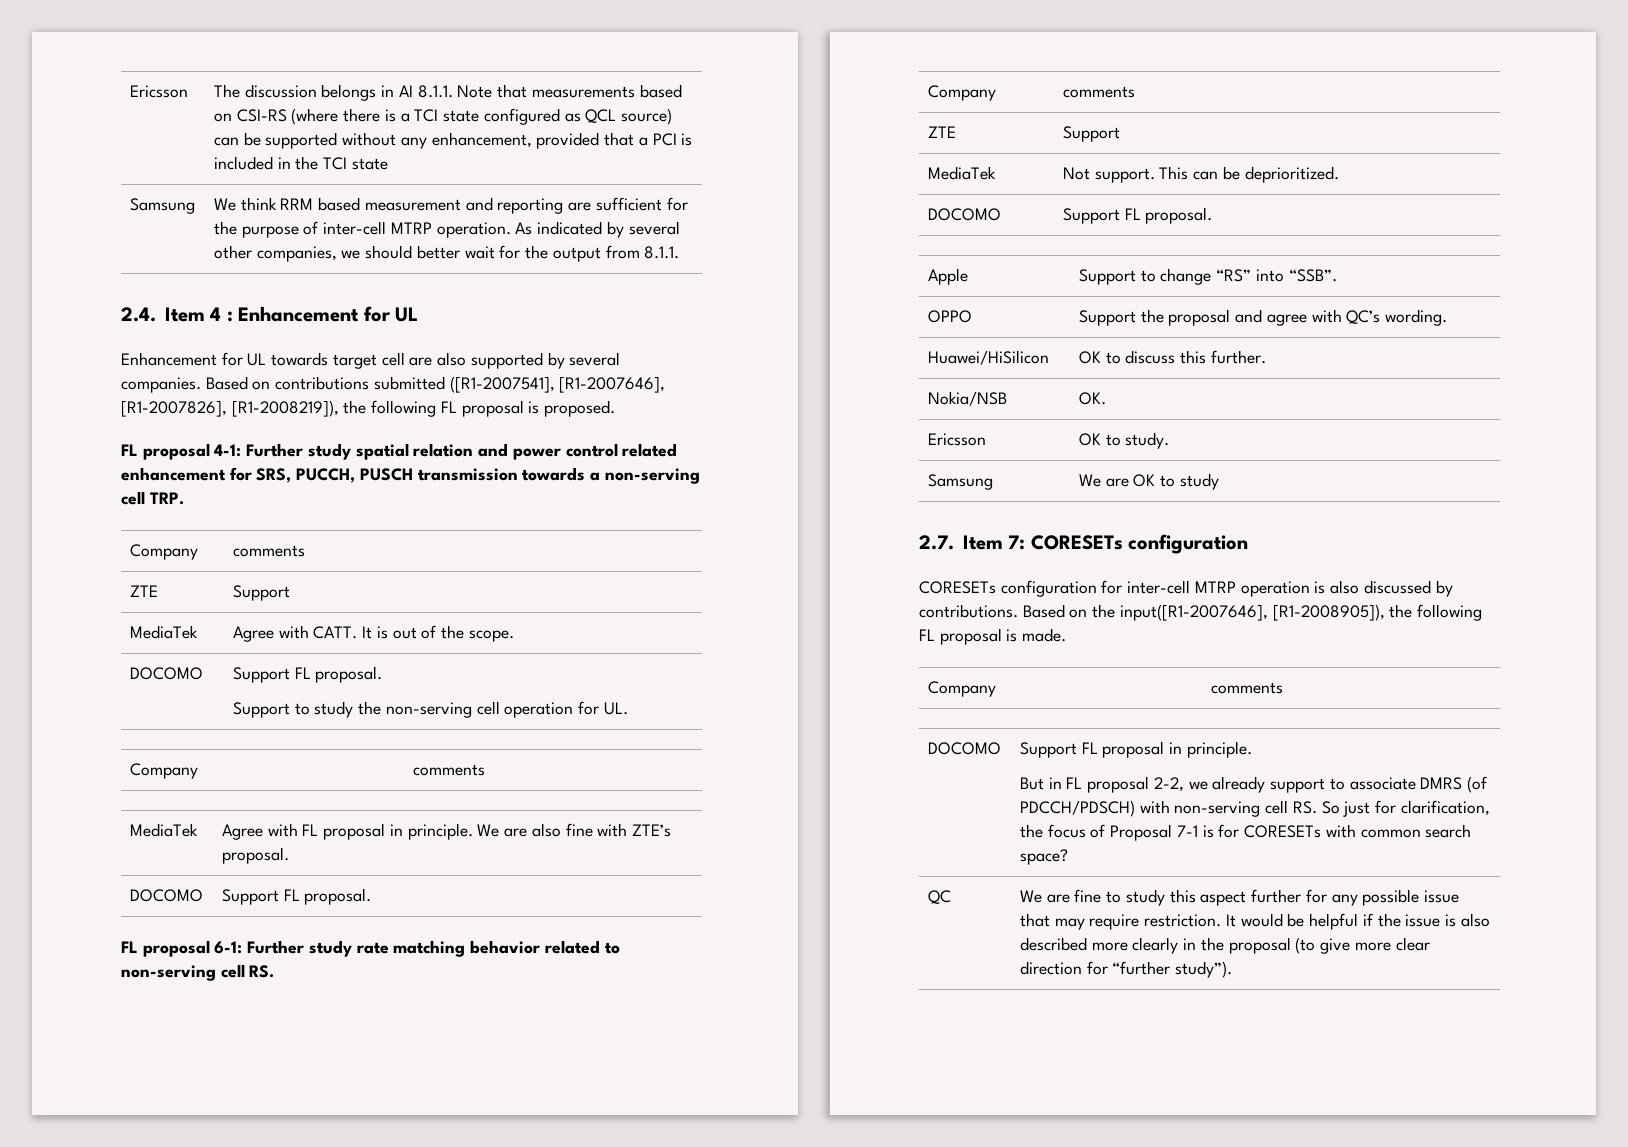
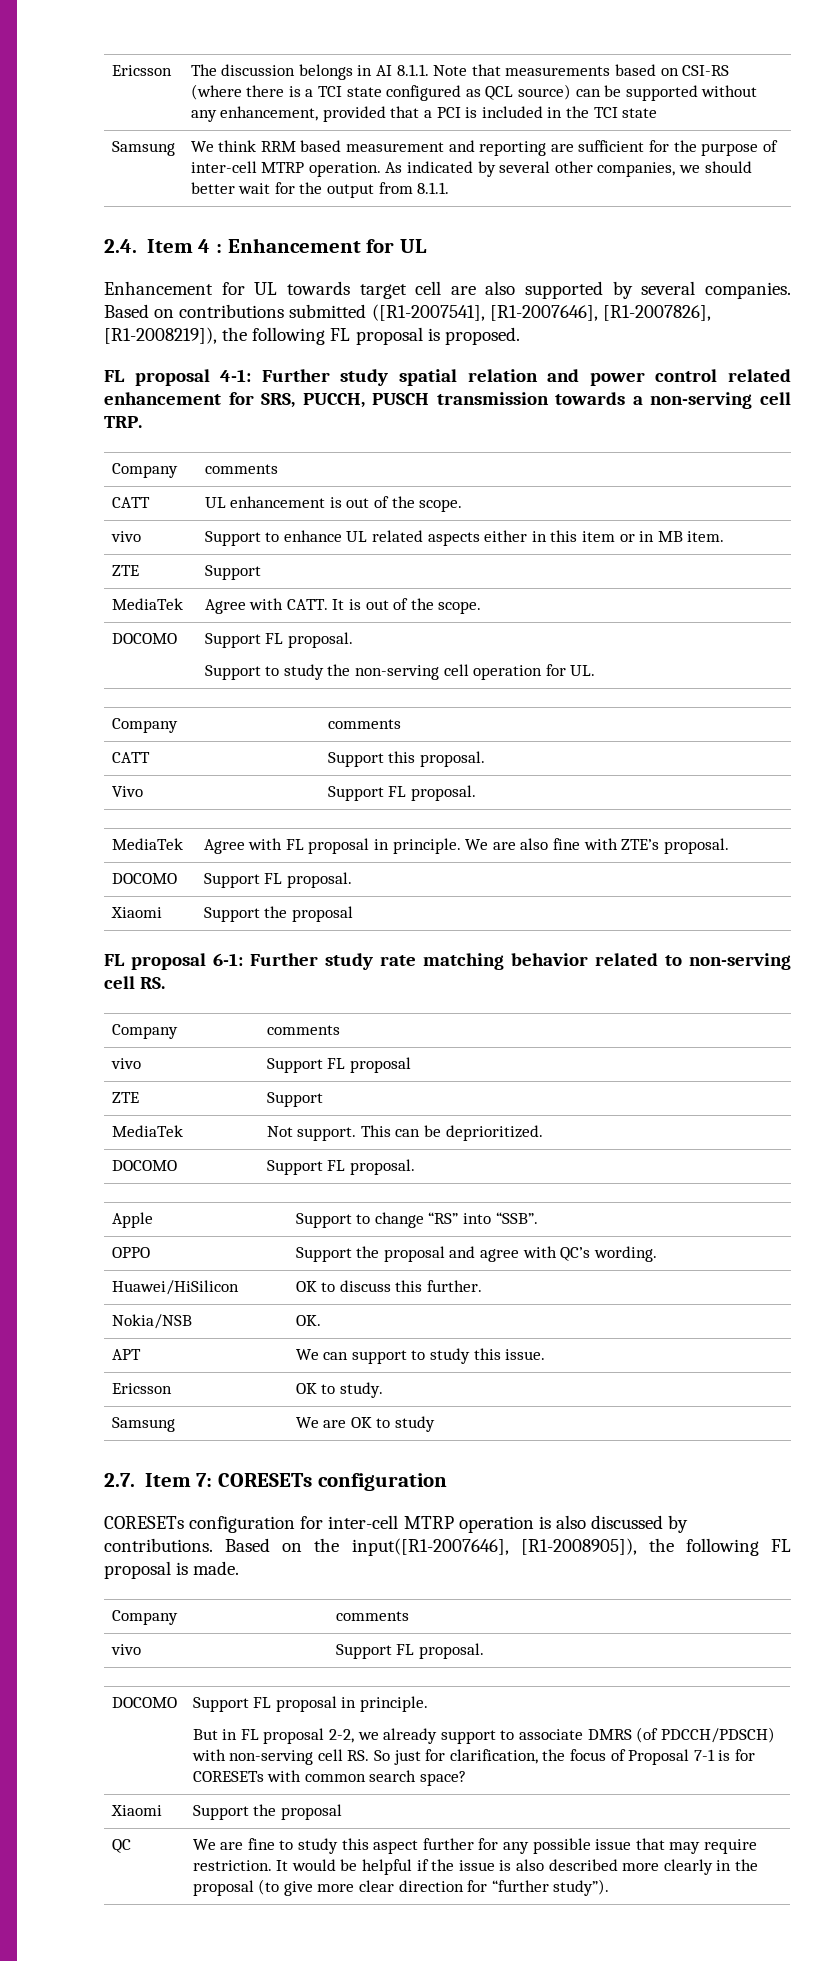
+ CATT | UL enhancement is out of the scope.
+ vivo | Support to enhance UL related aspects either in this item or in MB item.
+ CATT | Support this proposal.
+ Vivo | Support FL proposal.
  MediaTek | Agree with FL proposal in principle. We are also fine with ZTE’s proposal.
  DOCOMO | Support FL proposal.
+ Xiaomi | Support the proposal
+ vivo | Support FL proposal
+ APT | We can support to study this issue.
+ vivo | Support FL proposal.
  DOCOMO | Support FL proposal in principle.
  But in FL proposal 2-2, we already support to associate DMRS (of PDCCH/PDSCH) with non-serving cell RS. So just for clarification, the focus of Proposal 7-1 is for CORESETs with common search space?
+ Xiaomi | Support the proposal

